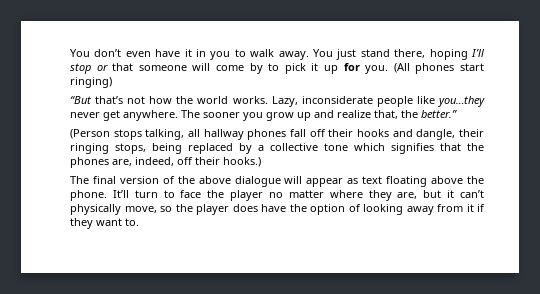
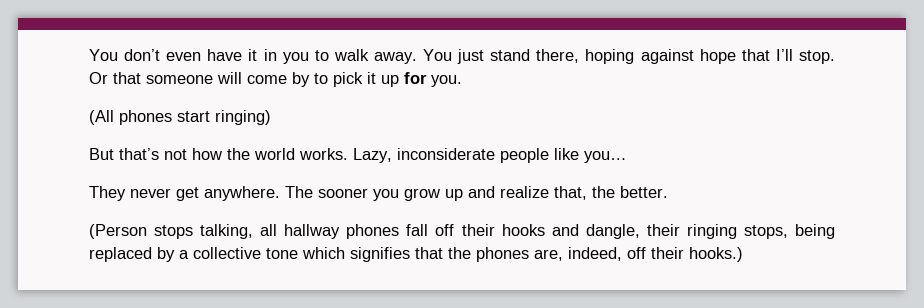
- You just stand there, hoping I’ll stop or that someone will come by to pick it up for you. (All phones start ringing)
+ You just stand there, hoping against hope that I’ll stop. Or that someone will come by to pick it up for you.
+ (All phones start ringing)
- “But that’s not how the world works.
+ But that’s not how the world works.
- Lazy, inconsiderate people like you…they never get anywhere.
+ Lazy, inconsiderate people like you…
+ They never get anywhere.
- The sooner you grow up and realize that, the better.”
+ The sooner you grow up and realize that, the better.
- The final version of the above dialogue will appear as text floating above the phone. It’ll turn to face the player no matter where they are, but it can’t physically move, so the player does have the option of looking away from it if they want to.

